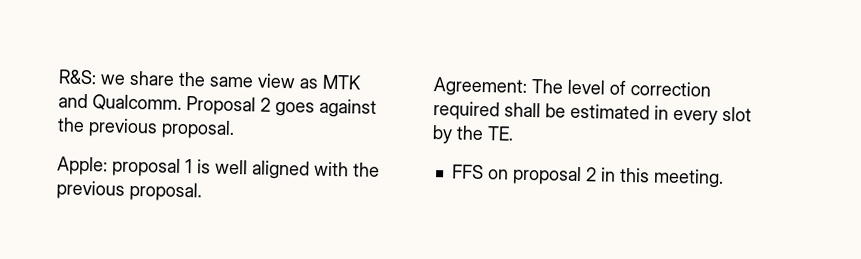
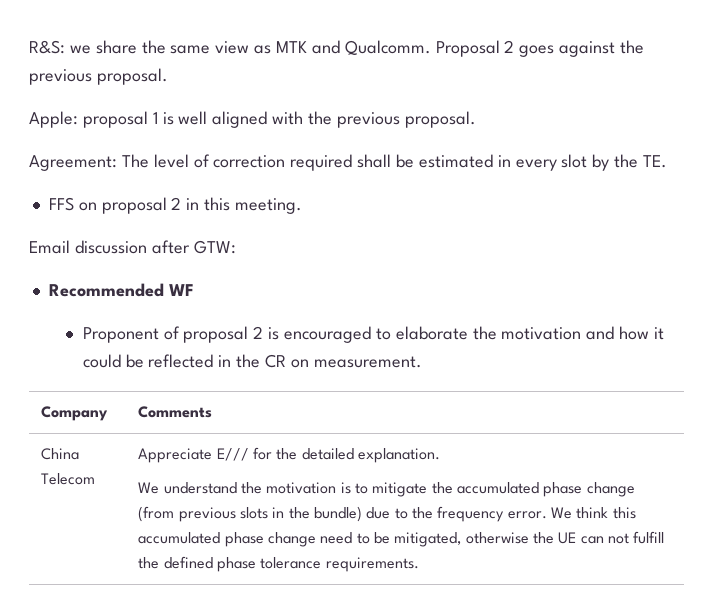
+ Email discussion after GTW:
+ Recommended WF
+ Proponent of proposal 2 is encouraged to elaborate the motivation and how it could be reflected in the CR on measurement.
+ Company | Comments
+ China Telecom | Appreciate E/// for the detailed explanation.
+ We understand the motivation is to mitigate the accumulated phase change (from previous slots in the bundle) due to the frequency error. We think this accumulated phase change need to be mitigated, otherwise the UE can not fulfill the defined phase tolerance requirements.

